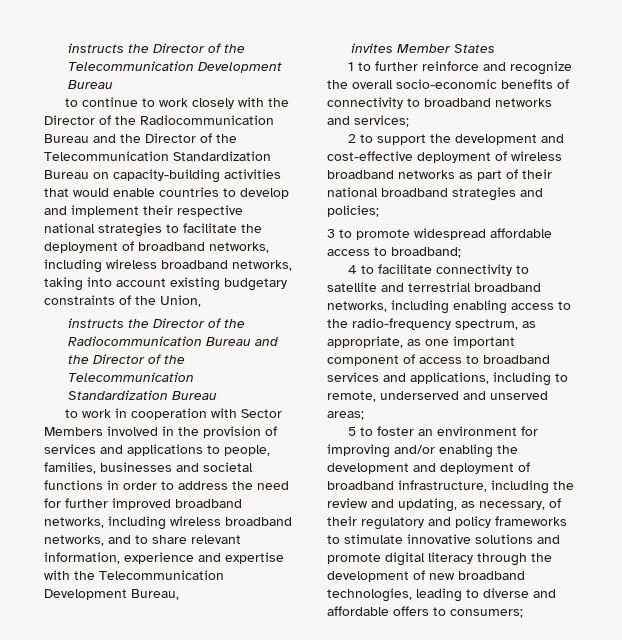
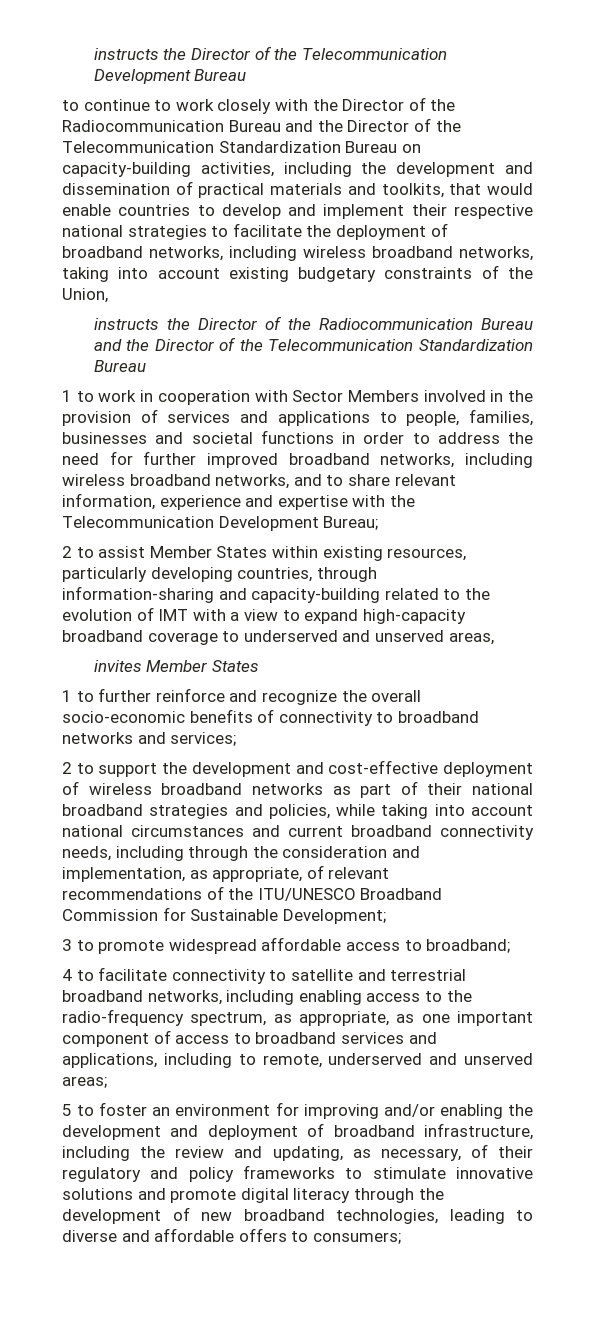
- to continue to work closely with the Director of the Radiocommunication Bureau and the Director of the Telecommunication Standardization Bureau on capacity-building activities that would enable countries to develop and implement their respective national strategies to facilitate the deployment of broadband networks, including wireless broadband networks, taking into account existing budgetary constraints of the Union,
+ to continue to work closely with the Director of the Radiocommunication Bureau and the Director of the Telecommunication Standardization Bureau on capacity-building activities, including the development and dissemination of practical materials and toolkits, that would enable countries to develop and implement their respective national strategies to facilitate the deployment of broadband networks, including wireless broadband networks, taking into account existing budgetary constraints of the Union,
- to work in cooperation with Sector Members involved in the provision of services and applications to people, families, businesses and societal functions in order to address the need for further improved broadband networks, including wireless broadband networks, and to share relevant information, experience and expertise with the Telecommunication Development Bureau,
+ 1 to work in cooperation with Sector Members involved in the provision of services and applications to people, families, businesses and societal functions in order to address the need for further improved broadband networks, including wireless broadband networks, and to share relevant information, experience and expertise with the Telecommunication Development Bureau;
+ 2 to assist Member States within existing resources, particularly developing countries, through information-sharing and capacity-building related to the evolution of IMT with a view to expand high-capacity broadband coverage to underserved and unserved areas,
- 2 to support the development and cost-effective deployment of wireless broadband networks as part of their national broadband strategies and policies;
+ 2 to support the development and cost-effective deployment of wireless broadband networks as part of their national broadband strategies and policies, while taking into account national circumstances and current broadband connectivity needs, including through the consideration and implementation, as appropriate, of relevant recommendations of the ITU/UNESCO Broadband Commission for Sustainable Development;

